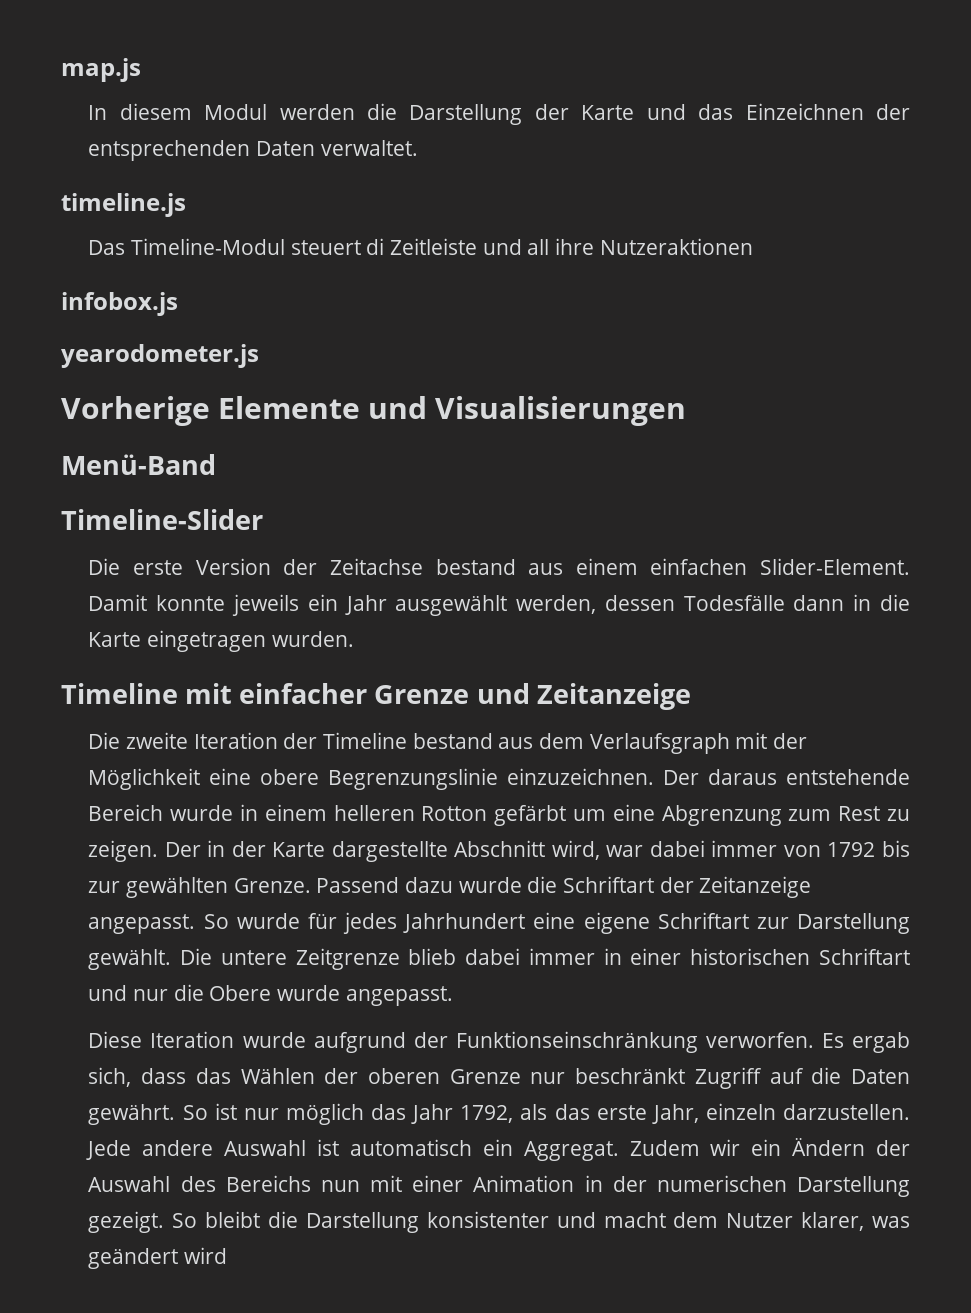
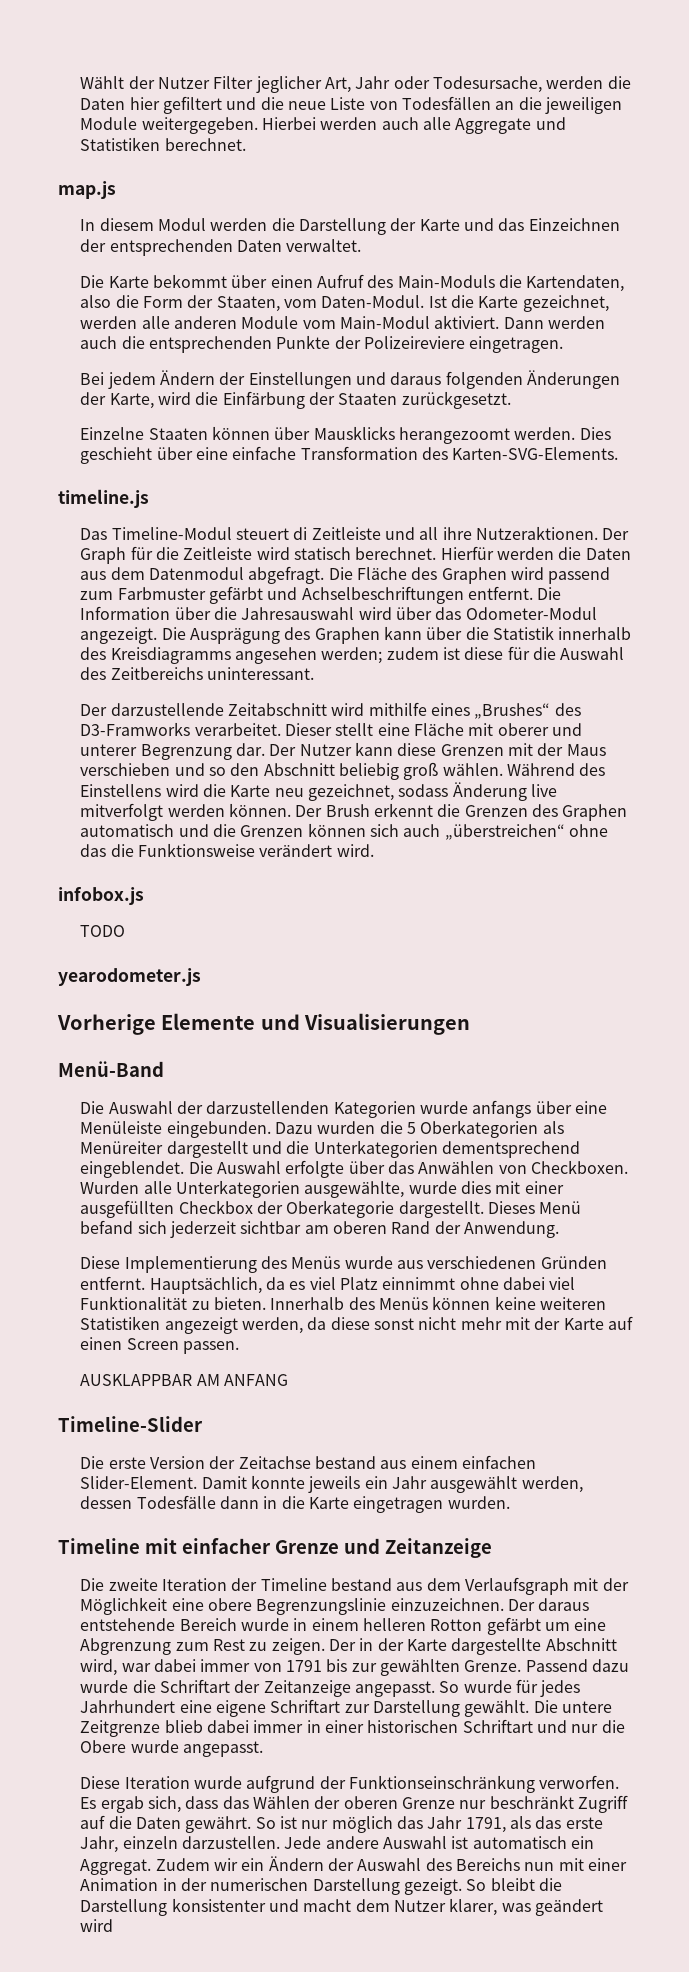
+ Wählt der Nutzer Filter jeglicher Art, Jahr oder Todesursache, werden die Daten hier gefiltert und die neue Liste von Todesfällen an die jeweiligen Module weitergegeben. Hierbei werden auch alle Aggregate und Statistiken berechnet.
+ Die Karte bekommt über einen Aufruf des Main-Moduls die Kartendaten, also die Form der Staaten, vom Daten-Modul. Ist die Karte gezeichnet, werden alle anderen Module vom Main-Modul aktiviert. Dann werden auch die entsprechenden Punkte der Polizeireviere eingetragen.
+ Bei jedem Ändern der Einstellungen und daraus folgenden Änderungen der Karte, wird die Einfärbung der Staaten zurückgesetzt.
+ Einzelne Staaten können über Mausklicks herangezoomt werden. Dies geschieht über eine einfache Transformation des Karten-SVG-Elements.
- Das Timeline-Modul steuert di Zeitleiste und all ihre Nutzeraktionen
+ Das Timeline-Modul steuert di Zeitleiste und all ihre Nutzeraktionen. Der Graph für die Zeitleiste wird statisch berechnet. Hierfür werden die Daten aus dem Datenmodul abgefragt. Die Fläche des Graphen wird passend zum Farbmuster gefärbt und Achselbeschriftungen entfernt. Die Information über die Jahresauswahl wird über das Odometer-Modul angezeigt. Die Ausprägung des Graphen kann über die Statistik innerhalb des Kreisdiagramms angesehen werden; zudem ist diese für die Auswahl des Zeitbereichs uninteressant.
+ Der darzustellende Zeitabschnitt wird mithilfe eines „Brushes“ des D3-Framworks verarbeitet. Dieser stellt eine Fläche mit oberer und unterer Begrenzung dar. Der Nutzer kann diese Grenzen mit der Maus verschieben und so den Abschnitt beliebig groß wählen. Während des Einstellens wird die Karte neu gezeichnet, sodass Änderung live mitverfolgt werden können. Der Brush erkennt die Grenzen des Graphen automatisch und die Grenzen können sich auch „überstreichen“ ohne das die Funktionsweise verändert wird.
+ TODO
+ Die Auswahl der darzustellenden Kategorien wurde anfangs über eine Menüleiste eingebunden. Dazu wurden die 5 Oberkategorien als Menüreiter dargestellt und die Unterkategorien dementsprechend eingeblendet. Die Auswahl erfolgte über das Anwählen von Checkboxen. Wurden alle Unterkategorien ausgewählte, wurde dies mit einer ausgefüllten Checkbox der Oberkategorie dargestellt. Dieses Menü befand sich jederzeit sichtbar am oberen Rand der Anwendung.
+ Diese Implementierung des Menüs wurde aus verschiedenen Gründen entfernt. Hauptsächlich, da es viel Platz einnimmt ohne dabei viel Funktionalität zu bieten. Innerhalb des Menüs können keine weiteren Statistiken angezeigt werden, da diese sonst nicht mehr mit der Karte auf einen Screen passen.
+ AUSKLAPPBAR AM ANFANG
- Der in der Karte dargestellte Abschnitt wird, war dabei immer von 1792 bis zur gewählten Grenze.
+ Der in der Karte dargestellte Abschnitt wird, war dabei immer von 1791 bis zur gewählten Grenze.
- So ist nur möglich das Jahr 1792, als das erste Jahr, einzeln darzustellen.
+ So ist nur möglich das Jahr 1791, als das erste Jahr, einzeln darzustellen.

